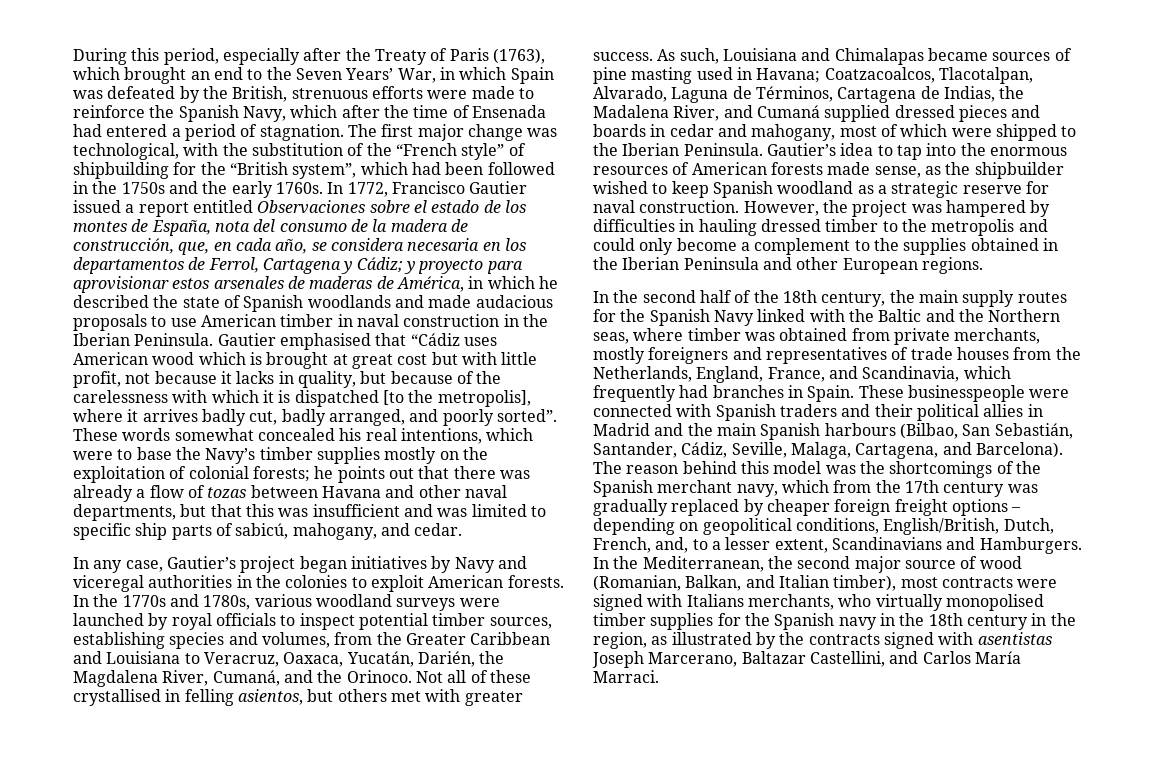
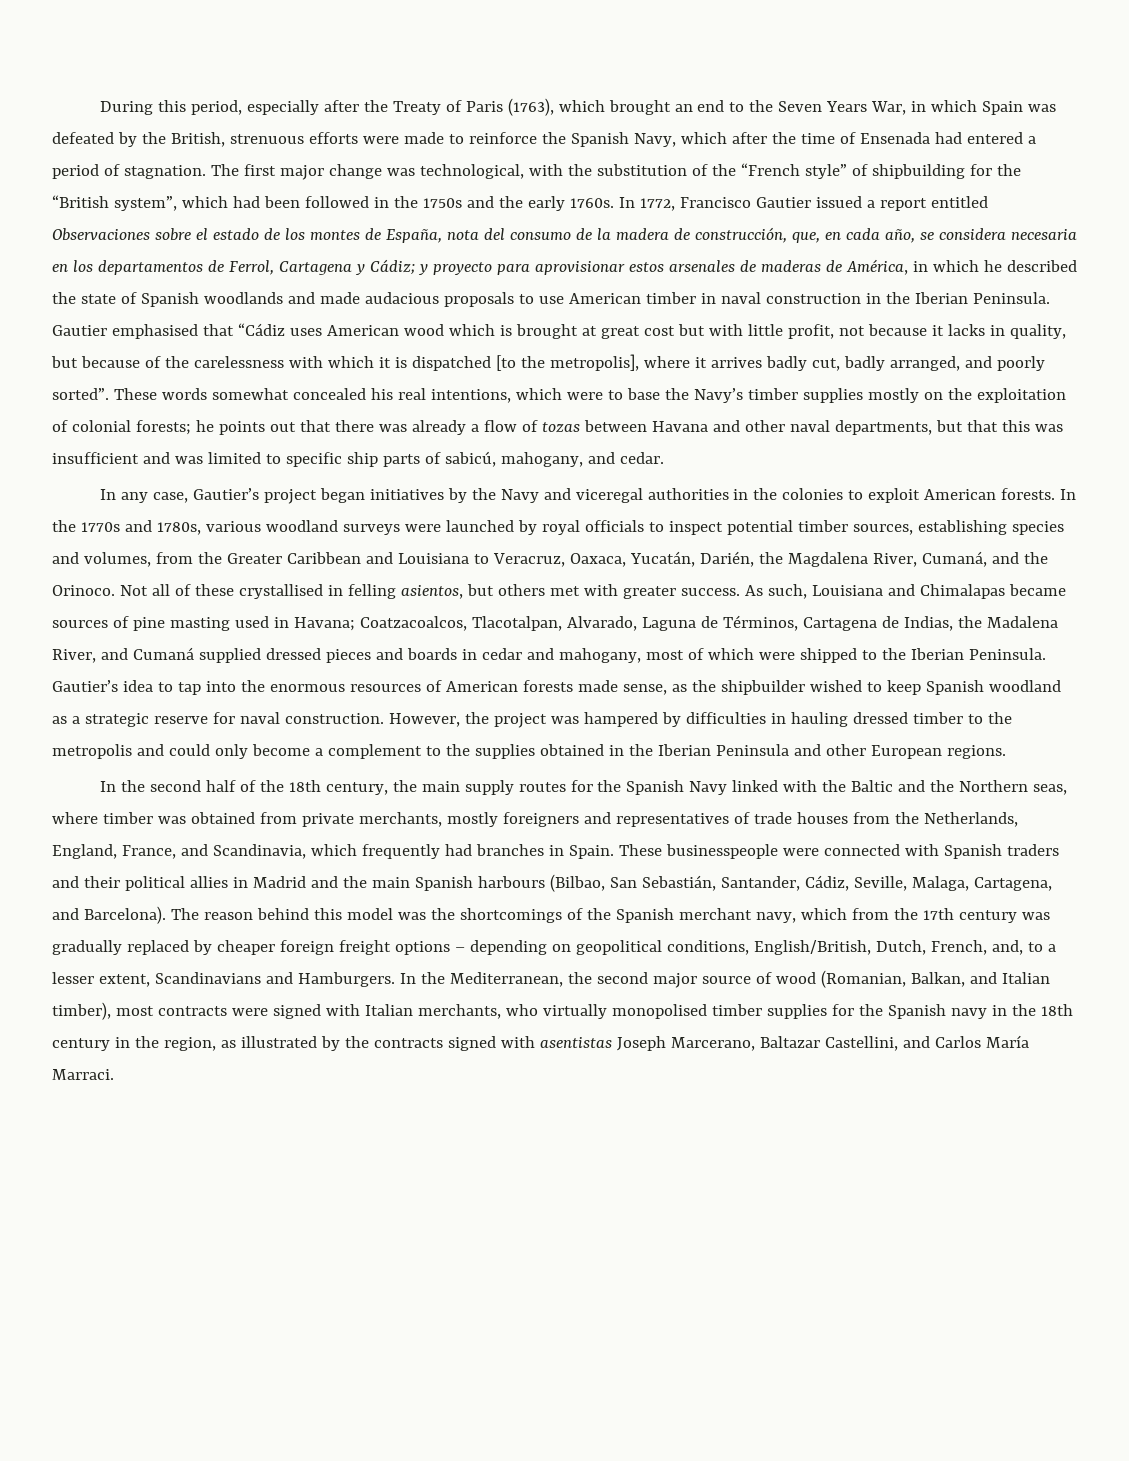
- During this period, especially after the Treaty of Paris (1763), which brought an end to the Seven Years’ War, in which Spain was defeated by the British, strenuous efforts were made to reinforce the Spanish Navy, which after the time of Ensenada had entered a period of stagnation.
+ During this period, especially after the Treaty of Paris (1763), which brought an end to the Seven Years War, in which Spain was defeated by the British, strenuous efforts were made to reinforce the Spanish Navy, which after the time of Ensenada had entered a period of stagnation.
- In any case, Gautier’s project began initiatives by Navy and viceregal authorities in the colonies to exploit American forests.
+ In any case, Gautier’s project began initiatives by the Navy and viceregal authorities in the colonies to exploit American forests.
- In the Mediterranean, the second major source of wood (Romanian, Balkan, and Italian timber), most contracts were signed with Italians merchants, who virtually monopolised timber supplies for the Spanish navy in the 18th century in the region, as illustrated by the contracts signed with asentistas Joseph Marcerano, Baltazar Castellini, and Carlos María Marraci.
+ In the Mediterranean, the second major source of wood (Romanian, Balkan, and Italian timber), most contracts were signed with Italian merchants, who virtually monopolised timber supplies for the Spanish navy in the 18th century in the region, as illustrated by the contracts signed with asentistas Joseph Marcerano, Baltazar Castellini, and Carlos María Marraci.

